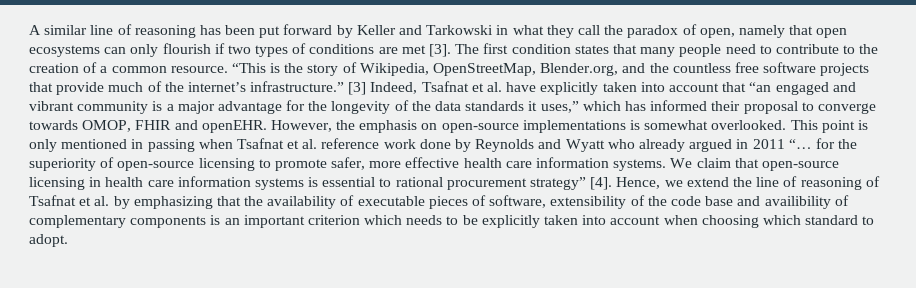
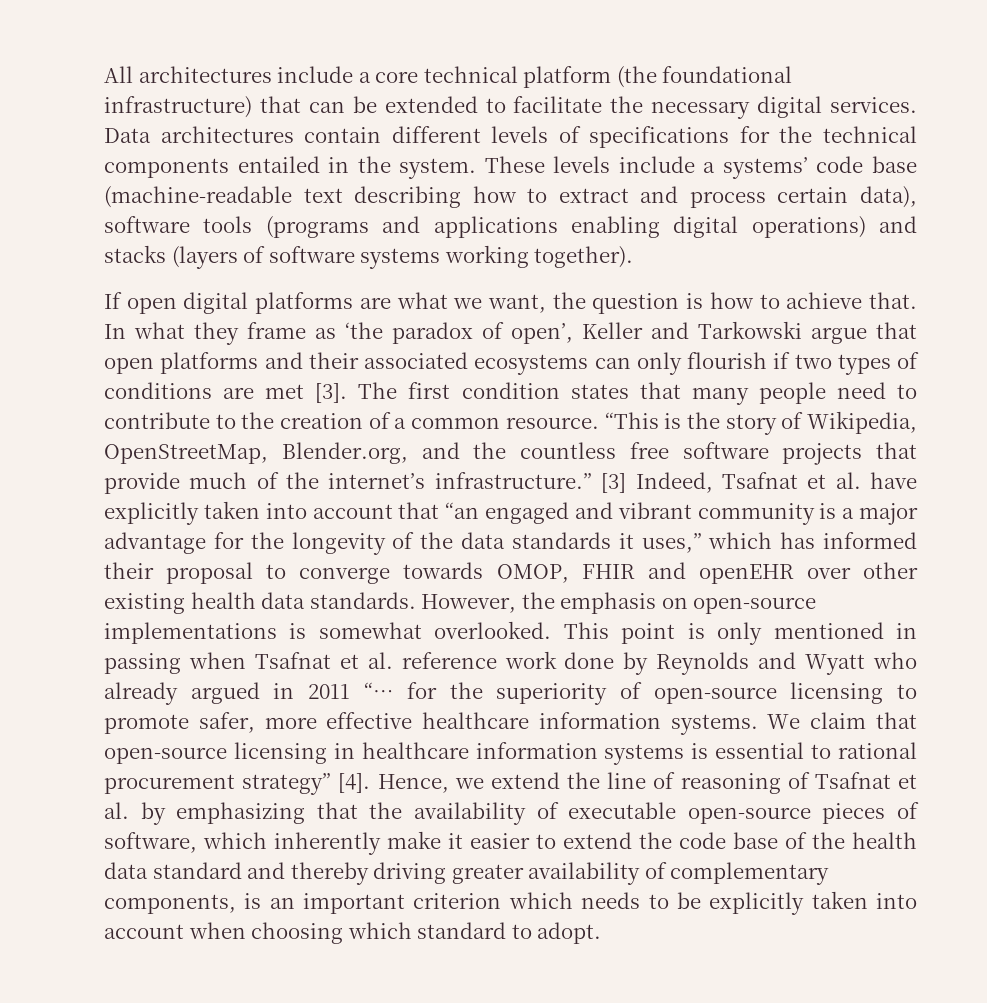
- A similar line of reasoning has been put forward by Keller and Tarkowski in what they call the paradox of open, namely that open ecosystems can only flourish if two types of conditions are met [3].
+ All architectures include a core technical platform (the foundational infrastructure) that can be extended to facilitate the necessary digital services. Data architectures contain different levels of specifications for the technical components entailed in the system. These levels include a systems’ code base (machine-readable text describing how to extract and process certain data), software tools (programs and applications enabling digital operations) and stacks (layers of software systems working together).
+ If open digital platforms are what we want, the question is how to achieve that. In what they frame as ‘the paradox of open’, Keller and Tarkowski argue that open platforms and their associated ecosystems can only flourish if two types of conditions are met [3].
- [3] Indeed, Tsafnat et al. have explicitly taken into account that “an engaged and vibrant community is a major advantage for the longevity of the data standards it uses,” which has informed their proposal to converge towards OMOP, FHIR and openEHR.
+ [3] Indeed, Tsafnat et al. have explicitly taken into account that “an engaged and vibrant community is a major advantage for the longevity of the data standards it uses,” which has informed their proposal to converge towards OMOP, FHIR and openEHR over other existing health data standards.
- This point is only mentioned in passing when Tsafnat et al. reference work done by Reynolds and Wyatt who already argued in 2011 “… for the superiority of open-source licensing to promote safer, more effective health care information systems.
+ This point is only mentioned in passing when Tsafnat et al. reference work done by Reynolds and Wyatt who already argued in 2011 “… for the superiority of open-source licensing to promote safer, more effective healthcare information systems.
- We claim that open-source licensing in health care information systems is essential to rational procurement strategy” [4].
+ We claim that open-source licensing in healthcare information systems is essential to rational procurement strategy” [4].
- Hence, we extend the line of reasoning of Tsafnat et al. by emphasizing that the availability of executable pieces of software, extensibility of the code base and availibility of complementary components is an important criterion which needs to be explicitly taken into account when choosing which standard to adopt.
+ Hence, we extend the line of reasoning of Tsafnat et al. by emphasizing that the availability of executable open-source pieces of software, which inherently make it easier to extend the code base of the health data standard and thereby driving greater availability of complementary components, is an important criterion which needs to be explicitly taken into account when choosing which standard to adopt.

